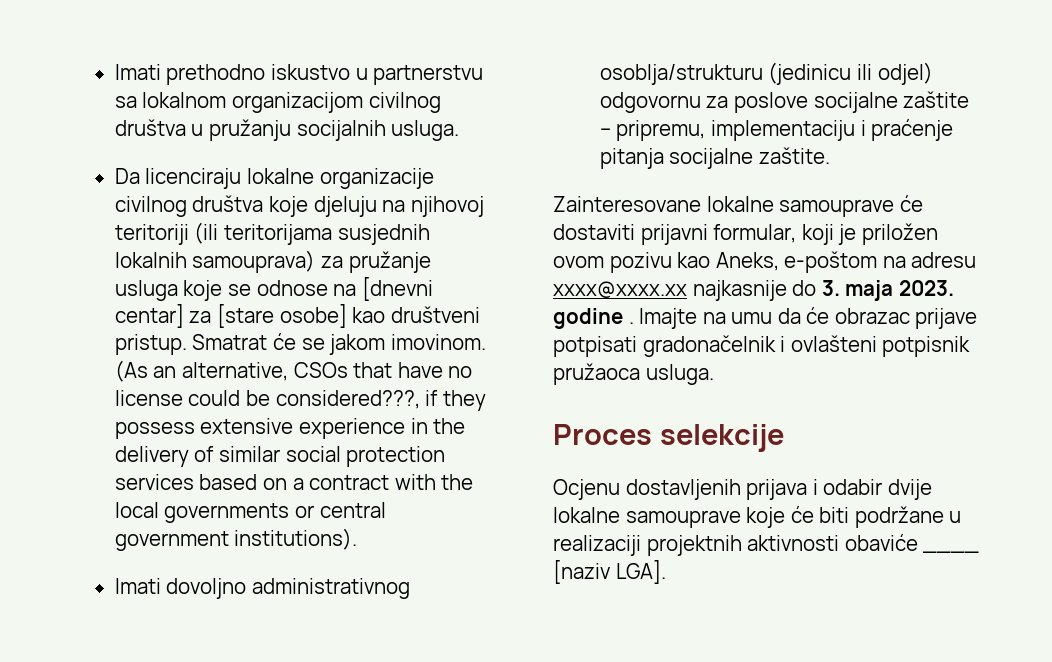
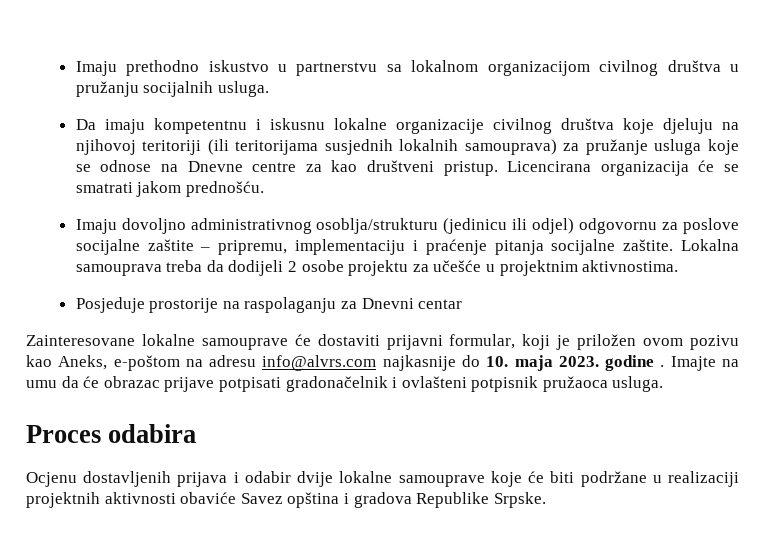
- Imati prethodno iskustvo u partnerstvu sa lokalnom organizacijom civilnog društva u pružanju socijalnih usluga.
+ Imaju prethodno iskustvo u partnerstvu sa lokalnom organizacijom civilnog društva u pružanju socijalnih usluga.
- Da licenciraju lokalne organizacije civilnog društva koje djeluju na njihovoj teritoriji (ili teritorijama susjednih lokalnih samouprava) za pružanje usluga koje se odnose na [dnevni centar] za [stare osobe] kao društveni pristup. Smatrat će se jakom imovinom. (As an alternative, CSOs that have no license could be considered???, if they possess extensive experience in the delivery of similar social protection services based on a contract with the local governments or central government institutions).
- Imati dovoljno administrativnog osoblja/strukturu (jedinicu ili odjel) odgovornu za poslove socijalne zaštite – pripremu, implementaciju i praćenje pitanja socijalne zaštite.
+ Da imaju kompetentnu i iskusnu lokalne organizacije civilnog društva koje djeluju na njihovoj teritoriji (ili teritorijama susjednih lokalnih samouprava) za pružanje usluga koje se odnose na Dnevne centre za kao društveni pristup. Licencirana organizacija će se smatrati jakom prednošću.
+ Imaju dovoljno administrativnog osoblja/strukturu (jedinicu ili odjel) odgovornu za poslove socijalne zaštite – pripremu, implementaciju i praćenje pitanja socijalne zaštite. Lokalna samouprava treba da dodijeli 2 osobe projektu za učešće u projektnim aktivnostima.
+ Posjeduje prostorije na raspolaganju za Dnevni centar
- Zainteresovane lokalne samouprave će dostaviti prijavni formular, koji je priložen ovom pozivu kao Aneks, e-poštom na adresu xxxx@xxxx.xx najkasnije do 3. maja 2023. godine .
+ Zainteresovane lokalne samouprave će dostaviti prijavni formular, koji je priložen ovom pozivu kao Aneks, e-poštom na adresu info@alvrs.com najkasnije do 10. maja 2023. godine .
- Proces selekcije
+ Proces odabira
- Ocjenu dostavljenih prijava i odabir dvije lokalne samouprave koje će biti podržane u realizaciji projektnih aktivnosti obaviće ____ [naziv LGA].
+ Ocjenu dostavljenih prijava i odabir dvije lokalne samouprave koje će biti podržane u realizaciji projektnih aktivnosti obaviće Savez opština i gradova Republike Srpske.

